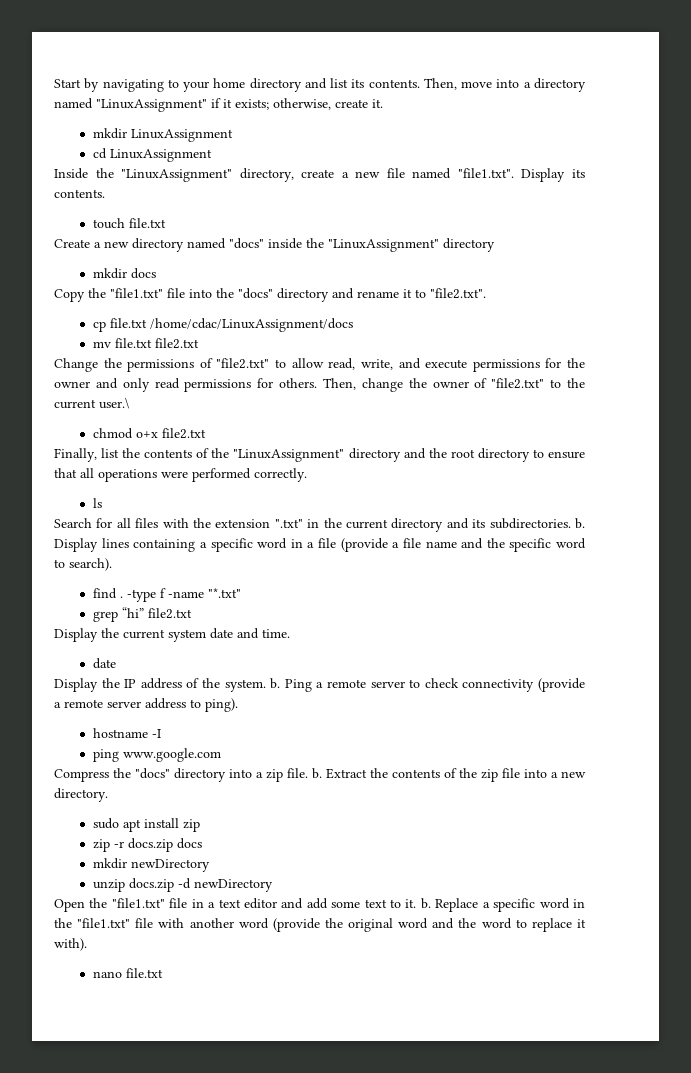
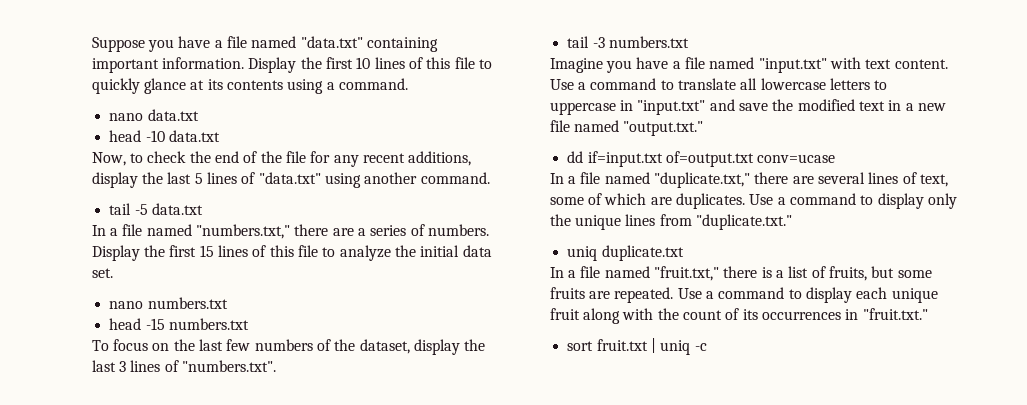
- Start by navigating to your home directory and list its contents. Then, move into a directory named "LinuxAssignment" if it exists; otherwise, create it.
- mkdir LinuxAssignment
- cd LinuxAssignment
- Inside the "LinuxAssignment" directory, create a new file named "file1.txt". Display its contents.
- touch file.txt
- Create a new directory named "docs" inside the "LinuxAssignment" directory
- mkdir docs
- Copy the "file1.txt" file into the "docs" directory and rename it to "file2.txt".
- cp file.txt /home/cdac/LinuxAssignment/docs
- mv file.txt file2.txt
- Change the permissions of "file2.txt" to allow read, write, and execute permissions for the owner and only read permissions for others. Then, change the owner of "file2.txt" to the current user.\
- chmod o+x file2.txt
- Finally, list the contents of the "LinuxAssignment" directory and the root directory to ensure that all operations were performed correctly.
- ls
- Search for all files with the extension ".txt" in the current directory and its subdirectories. b. Display lines containing a specific word in a file (provide a file name and the specific word to search).
- find . -type f -name "*.txt"
- grep “hi” file2.txt
- Display the current system date and time.
- date
- Display the IP address of the system. b. Ping a remote server to check connectivity (provide a remote server address to ping).
- hostname -I
- ping www.google.com
- Compress the "docs" directory into a zip file. b. Extract the contents of the zip file into a new directory.
- sudo apt install zip
- zip -r docs.zip docs
- mkdir newDirectory
- unzip docs.zip -d newDirectory
- Open the "file1.txt" file in a text editor and add some text to it. b. Replace a specific word in the "file1.txt" file with another word (provide the original word and the word to replace it with).
- nano file.txt
+ Suppose you have a file named "data.txt" containing important information. Display the first 10 lines of this file to quickly glance at its contents using a command.
+ nano data.txt
+ head -10 data.txt
+ Now, to check the end of the file for any recent additions, display the last 5 lines of "data.txt" using another command.
+ tail -5 data.txt
+ In a file named "numbers.txt," there are a series of numbers. Display the first 15 lines of this file to analyze the initial data set.
+ nano numbers.txt
+ head -15 numbers.txt
+ To focus on the last few numbers of the dataset, display the last 3 lines of "numbers.txt".
+ tail -3 numbers.txt
+ Imagine you have a file named "input.txt" with text content. Use a command to translate all lowercase letters to uppercase in "input.txt" and save the modified text in a new file named "output.txt."
+ dd if=input.txt of=output.txt conv=ucase
+ In a file named "duplicate.txt," there are several lines of text, some of which are duplicates. Use a command to display only the unique lines from "duplicate.txt."
+ uniq duplicate.txt
+ In a file named "fruit.txt," there is a list of fruits, but some fruits are repeated. Use a command to display each unique fruit along with the count of its occurrences in "fruit.txt."
+ sort fruit.txt | uniq -c

